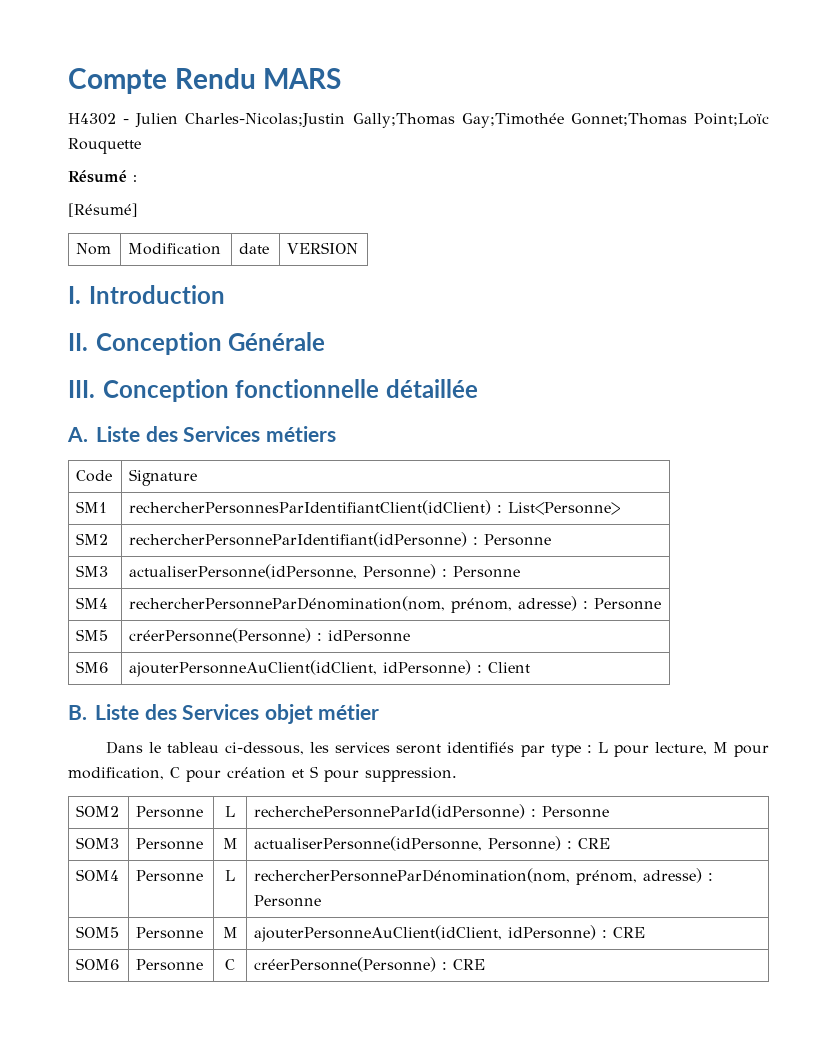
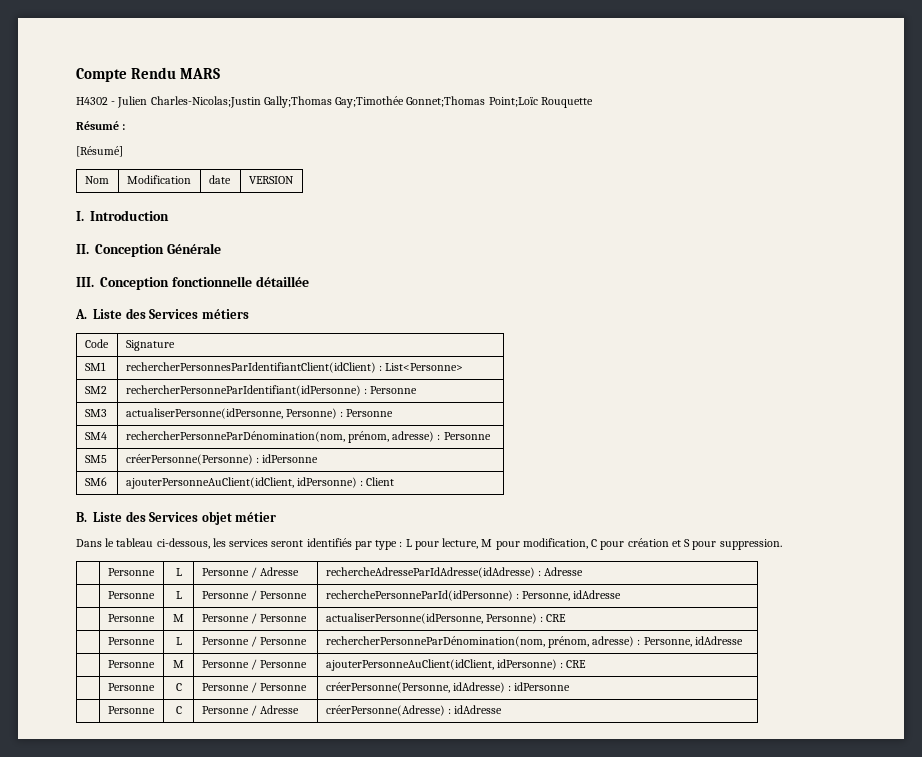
- SOM2 | Personne | L | recherchePersonneParId(idPersonne) : Personne
- SOM3 | Personne | M | actualiserPersonne(idPersonne, Personne) : CRE
+ | Personne | L | Personne / Adresse | rechercheAdresseParIdAdresse(idAdresse) : Adresse
+ | Personne | L | Personne / Personne | recherchePersonneParId(idPersonne) : Personne, idAdresse
+ | Personne | M | Personne / Personne | actualiserPersonne(idPersonne, Personne) : CRE
- SOM4 | Personne | L | rechercherPersonneParDénomination(nom, prénom, adresse) : Personne
- SOM5 | Personne | M | ajouterPersonneAuClient(idClient, idPersonne) : CRE
+ | Personne | L | Personne / Personne | rechercherPersonneParDénomination(nom, prénom, adresse) : Personne, idAdresse
+ | Personne | M | Personne / Personne | ajouterPersonneAuClient(idClient, idPersonne) : CRE
- SOM6 | Personne | C | créerPersonne(Personne) : CRE
+ | Personne | C | Personne / Personne | créerPersonne(Personne, idAdresse) : idPersonne
+ | Personne | C | Personne / Adresse | créerPersonne(Adresse) : idAdresse

